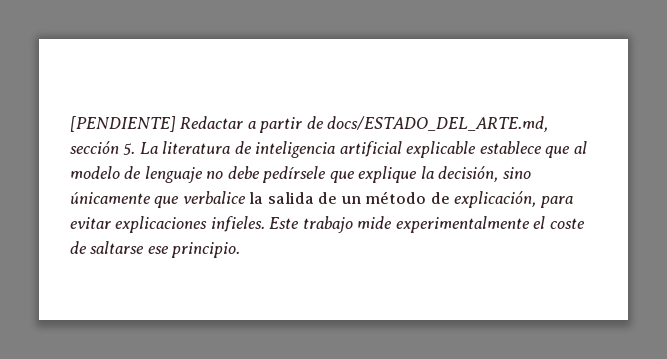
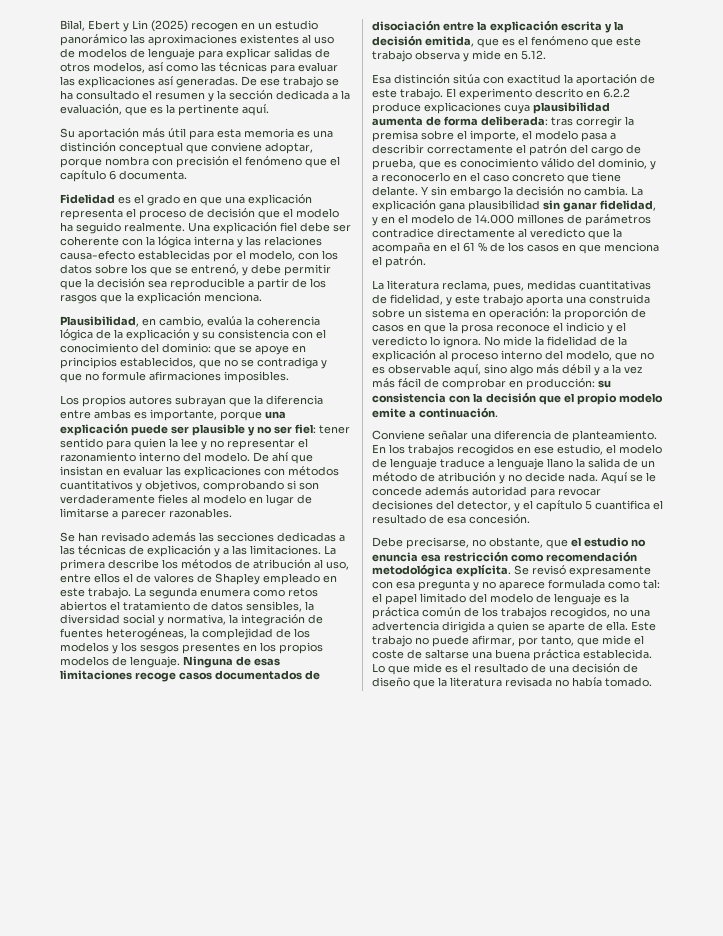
- [PENDIENTE] Redactar a partir de docs/ESTADO_DEL_ARTE.md, sección 5. La literatura de inteligencia artificial explicable establece que al modelo de lenguaje no debe pedírsele que explique la decisión, sino únicamente que verbalice la salida de un método de explicación, para evitar explicaciones infieles. Este trabajo mide experimentalmente el coste de saltarse ese principio.
+ Bilal, Ebert y Lin (2025) recogen en un estudio panorámico las aproximaciones existentes al uso de modelos de lenguaje para explicar salidas de otros modelos, así como las técnicas para evaluar las explicaciones así generadas. De ese trabajo se ha consultado el resumen y la sección dedicada a la evaluación, que es la pertinente aquí.
+ Su aportación más útil para esta memoria es una distinción conceptual que conviene adoptar, porque nombra con precisión el fenómeno que el capítulo 6 documenta.
+ Fidelidad es el grado en que una explicación representa el proceso de decisión que el modelo ha seguido realmente. Una explicación fiel debe ser coherente con la lógica interna y las relaciones causa-efecto establecidas por el modelo, con los datos sobre los que se entrenó, y debe permitir que la decisión sea reproducible a partir de los rasgos que la explicación menciona.
+ Plausibilidad, en cambio, evalúa la coherencia lógica de la explicación y su consistencia con el conocimiento del dominio: que se apoye en principios establecidos, que no se contradiga y que no formule afirmaciones imposibles.
+ Los propios autores subrayan que la diferencia entre ambas es importante, porque una explicación puede ser plausible y no ser fiel: tener sentido para quien la lee y no representar el razonamiento interno del modelo. De ahí que insistan en evaluar las explicaciones con métodos cuantitativos y objetivos, comprobando si son verdaderamente fieles al modelo en lugar de limitarse a parecer razonables.
+ Se han revisado además las secciones dedicadas a las técnicas de explicación y a las limitaciones. La primera describe los métodos de atribución al uso, entre ellos el de valores de Shapley empleado en este trabajo. La segunda enumera como retos abiertos el tratamiento de datos sensibles, la diversidad social y normativa, la integración de fuentes heterogéneas, la complejidad de los modelos y los sesgos presentes en los propios modelos de lenguaje. Ninguna de esas limitaciones recoge casos documentados de disociación entre la explicación escrita y la decisión emitida, que es el fenómeno que este trabajo observa y mide en 5.12.
+ Esa distinción sitúa con exactitud la aportación de este trabajo. El experimento descrito en 6.2.2 produce explicaciones cuya plausibilidad aumenta de forma deliberada: tras corregir la premisa sobre el importe, el modelo pasa a describir correctamente el patrón del cargo de prueba, que es conocimiento válido del dominio, y a reconocerlo en el caso concreto que tiene delante. Y sin embargo la decisión no cambia. La explicación gana plausibilidad sin ganar fidelidad, y en el modelo de 14.000 millones de parámetros contradice directamente al veredicto que la acompaña en el 61 % de los casos en que menciona el patrón.
+ La literatura reclama, pues, medidas cuantitativas de fidelidad, y este trabajo aporta una construida sobre un sistema en operación: la proporción de casos en que la prosa reconoce el indicio y el veredicto lo ignora. No mide la fidelidad de la explicación al proceso interno del modelo, que no es observable aquí, sino algo más débil y a la vez más fácil de comprobar en producción: su consistencia con la decisión que el propio modelo emite a continuación.
+ Conviene señalar una diferencia de planteamiento. En los trabajos recogidos en ese estudio, el modelo de lenguaje traduce a lenguaje llano la salida de un método de atribución y no decide nada. Aquí se le concede además autoridad para revocar decisiones del detector, y el capítulo 5 cuantifica el resultado de esa concesión.
+ Debe precisarse, no obstante, que el estudio no enuncia esa restricción como recomendación metodológica explícita. Se revisó expresamente con esa pregunta y no aparece formulada como tal: el papel limitado del modelo de lenguaje es la práctica común de los trabajos recogidos, no una advertencia dirigida a quien se aparte de ella. Este trabajo no puede afirmar, por tanto, que mide el coste de saltarse una buena práctica establecida. Lo que mide es el resultado de una decisión de diseño que la literatura revisada no había tomado.

